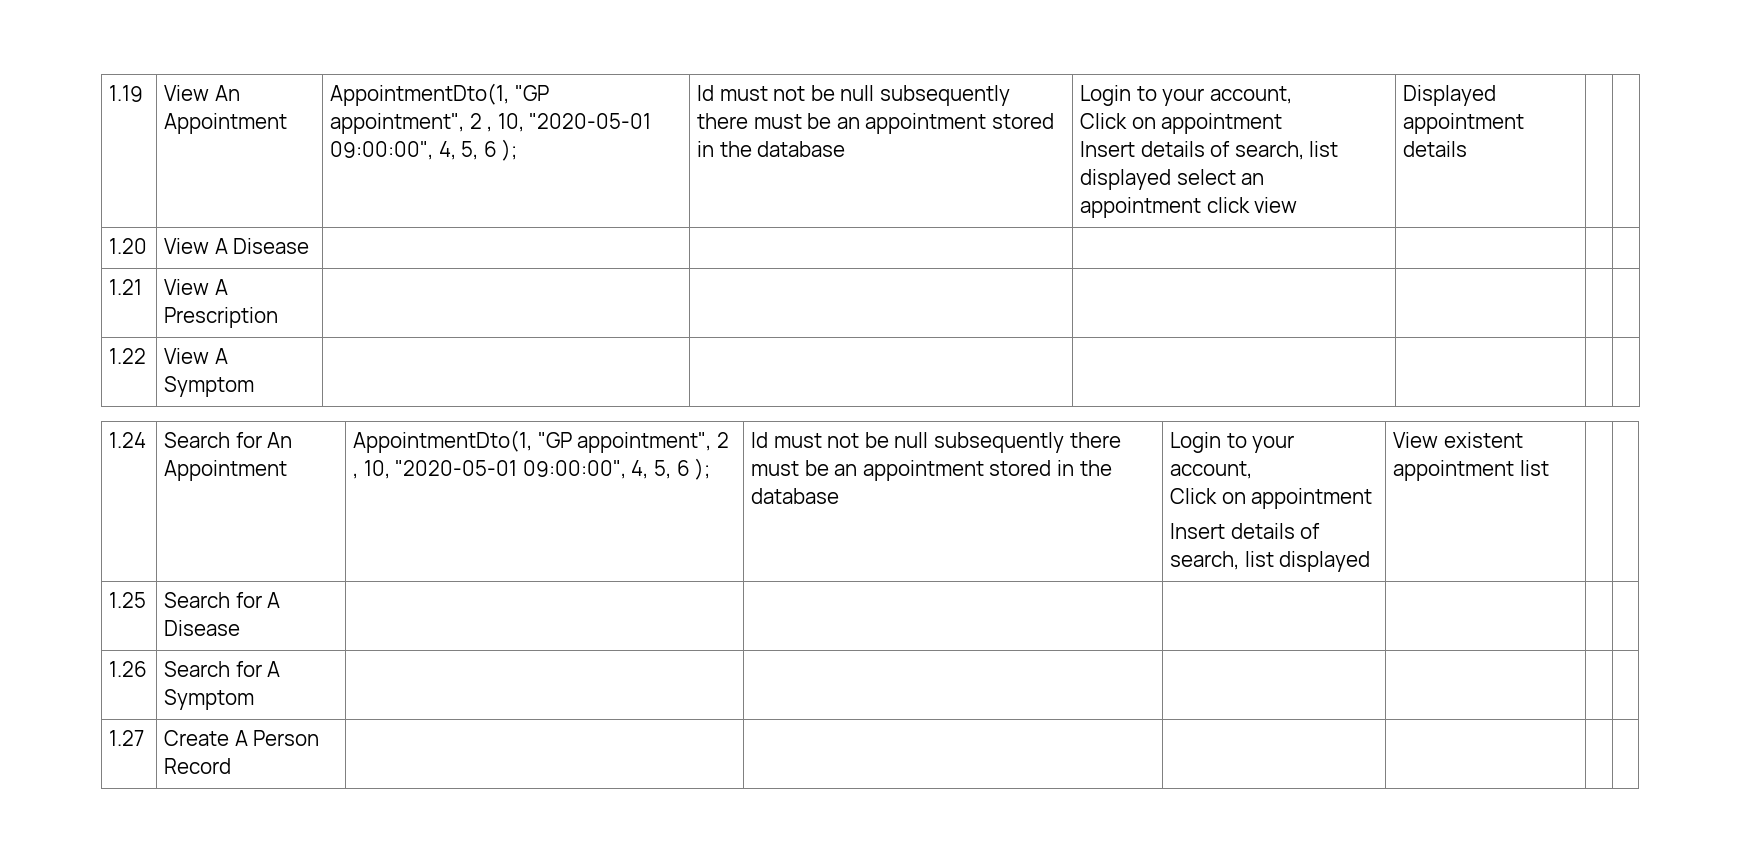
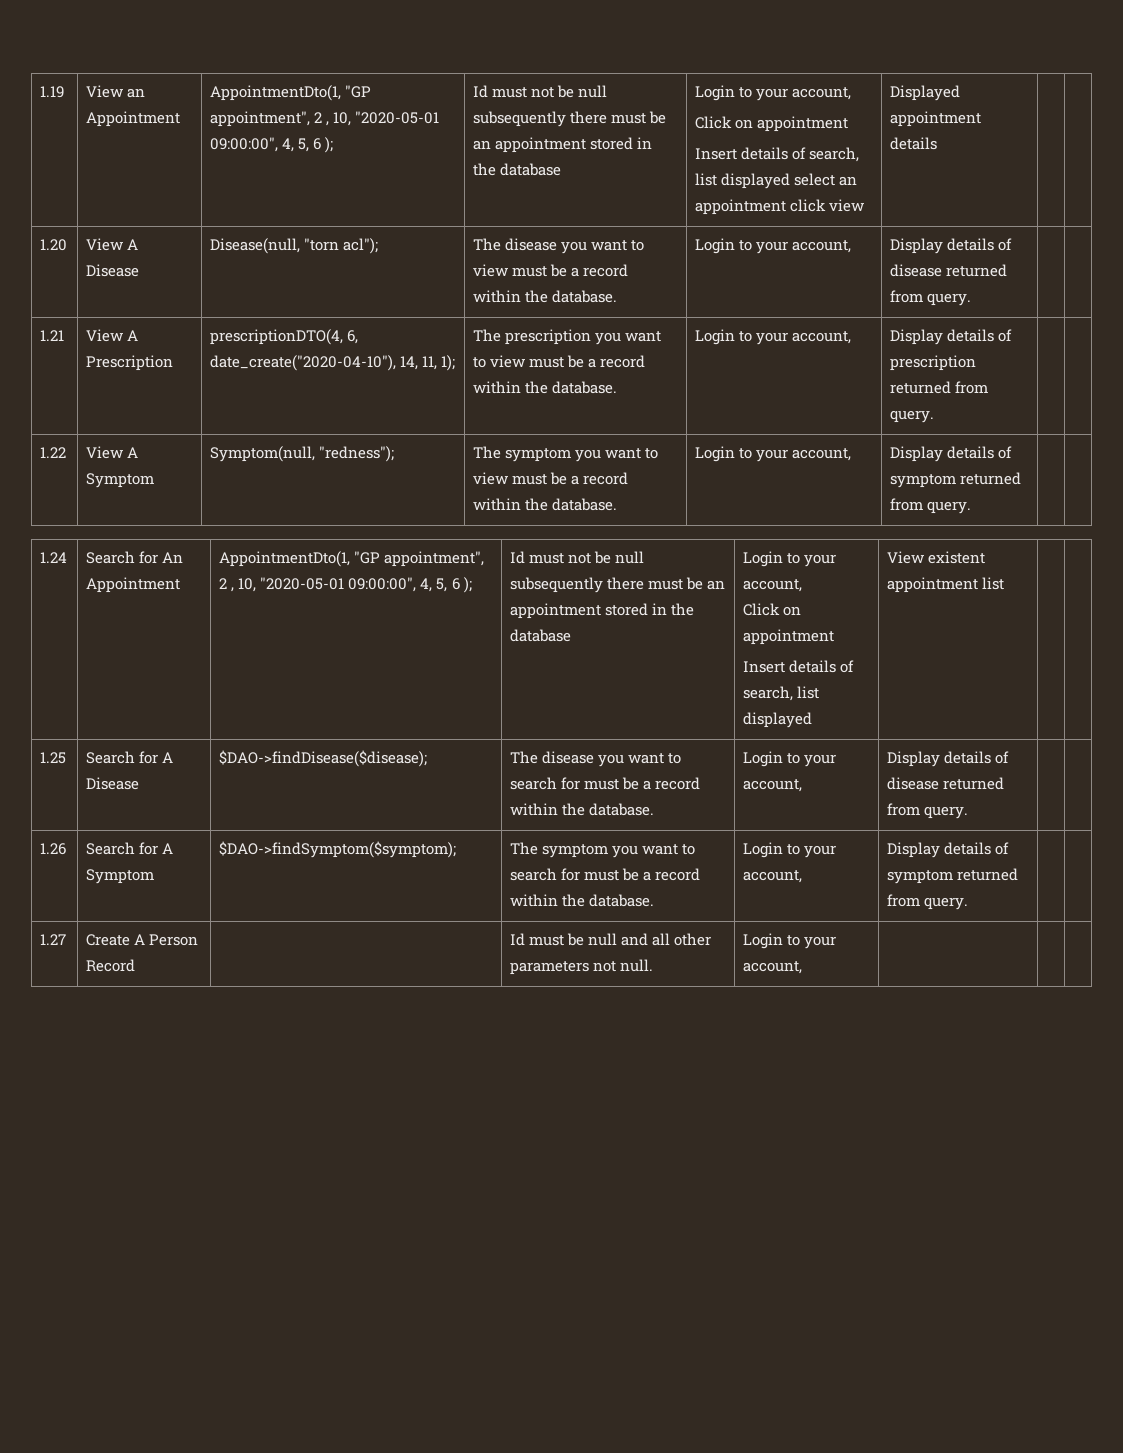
- View An Appointment
+ View an Appointment
- 1.20 | View A Disease | | | | | |
- 1.21 | View A Prescription | | | | | |
- 1.22 | View A Symptom | | | | | |
+ 1.20 | View A Disease | Disease(null, "torn acl"); | The disease you want to view must be a record within the database. | Login to your account, | Display details of disease returned from query. | |
+ 1.21 | View A Prescription | prescriptionDTO(4, 6, date_create("2020-04-10"), 14, 11, 1); | The prescription you want to view must be a record within the database. | Login to your account, | Display details of prescription returned from query. | |
+ 1.22 | View A Symptom | Symptom(null, "redness"); | The symptom you want to view must be a record within the database. | Login to your account, | Display details of symptom returned from query. | |
- 1.25 | Search for A Disease | | | | | |
+ 1.25 | Search for A Disease | $DAO->findDisease($disease); | The disease you want to search for must be a record within the database. | Login to your account, | Display details of disease returned from query. | |
- 1.26 | Search for A Symptom | | | | | |
+ 1.26 | Search for A Symptom | $DAO->findSymptom($symptom); | The symptom you want to search for must be a record within the database. | Login to your account, | Display details of symptom returned from query. | |
- 1.27 | Create A Person Record | | | | | |
+ 1.27 | Create A Person Record | | Id must be null and all other parameters not null. | Login to your account, | | |

